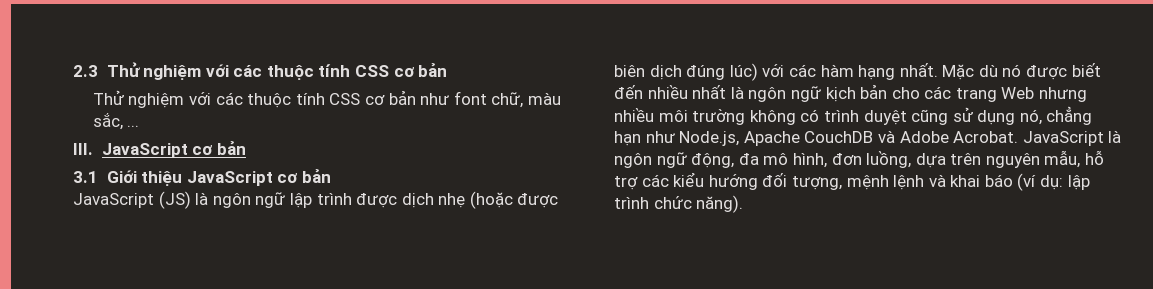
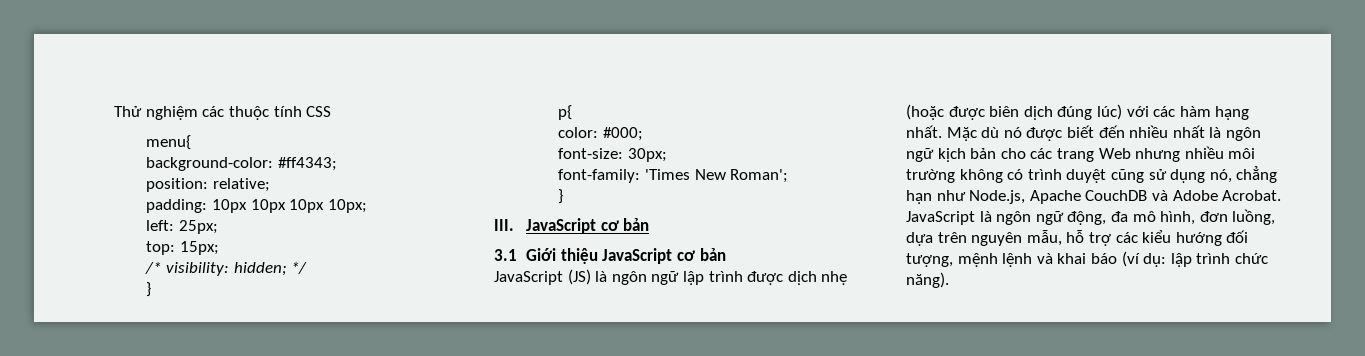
- 2.3 Thử nghiệm với các thuộc tính CSS cơ bản
- Thử nghiệm với các thuộc tính CSS cơ bản như font chữ, màu sắc, ...
+ Thử nghiệm các thuộc tính CSS
+ menu{
+ background-color: #ff4343;
+ position: relative;
+ padding: 10px 10px 10px 10px;
+ left: 25px;
+ top: 15px;
+ /* visibility: hidden; */
+ }
+ p{
+ color: #000;
+ font-size: 30px;
+ font-family: 'Times New Roman';
+ }

